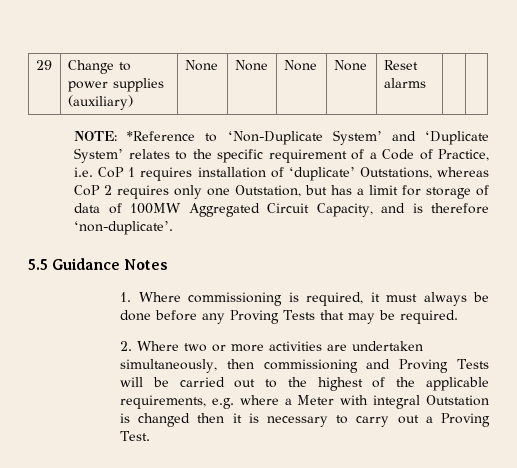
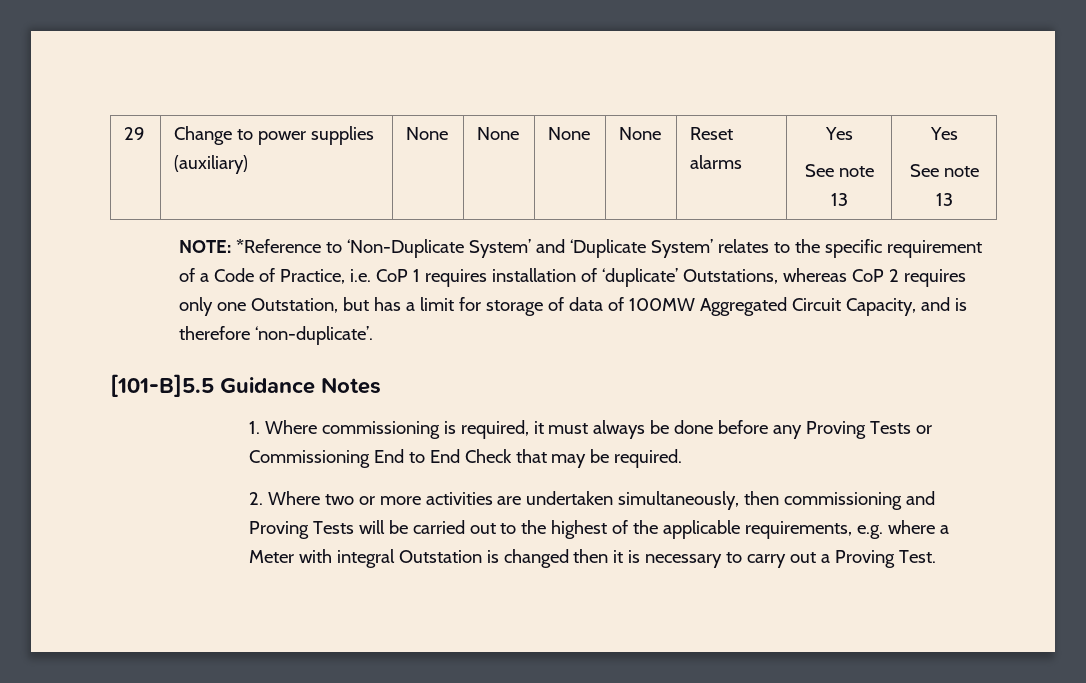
- 29 | Change to power supplies (auxiliary) | None | None | None | None | Reset alarms | |
+ 29 | Change to power supplies (auxiliary) | None | None | None | None | Reset alarms | Yes
+ See note 13 | Yes
+ See note 13
- 5.5 Guidance Notes
+ [101-B]5.5 Guidance Notes
- 1. Where commissioning is required, it must always be done before any Proving Tests that may be required.
+ 1. Where commissioning is required, it must always be done before any Proving Tests or Commissioning End to End Check that may be required.

